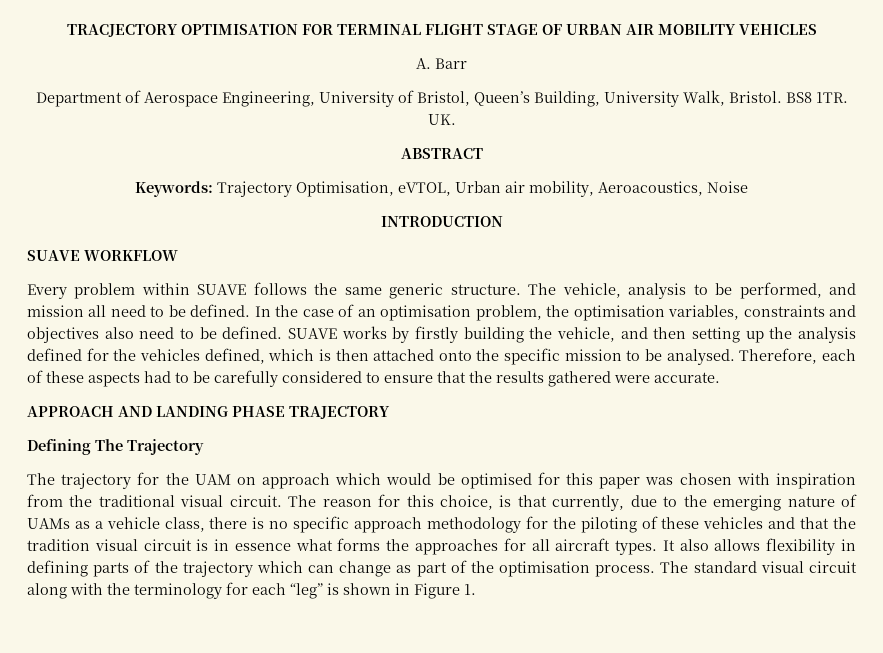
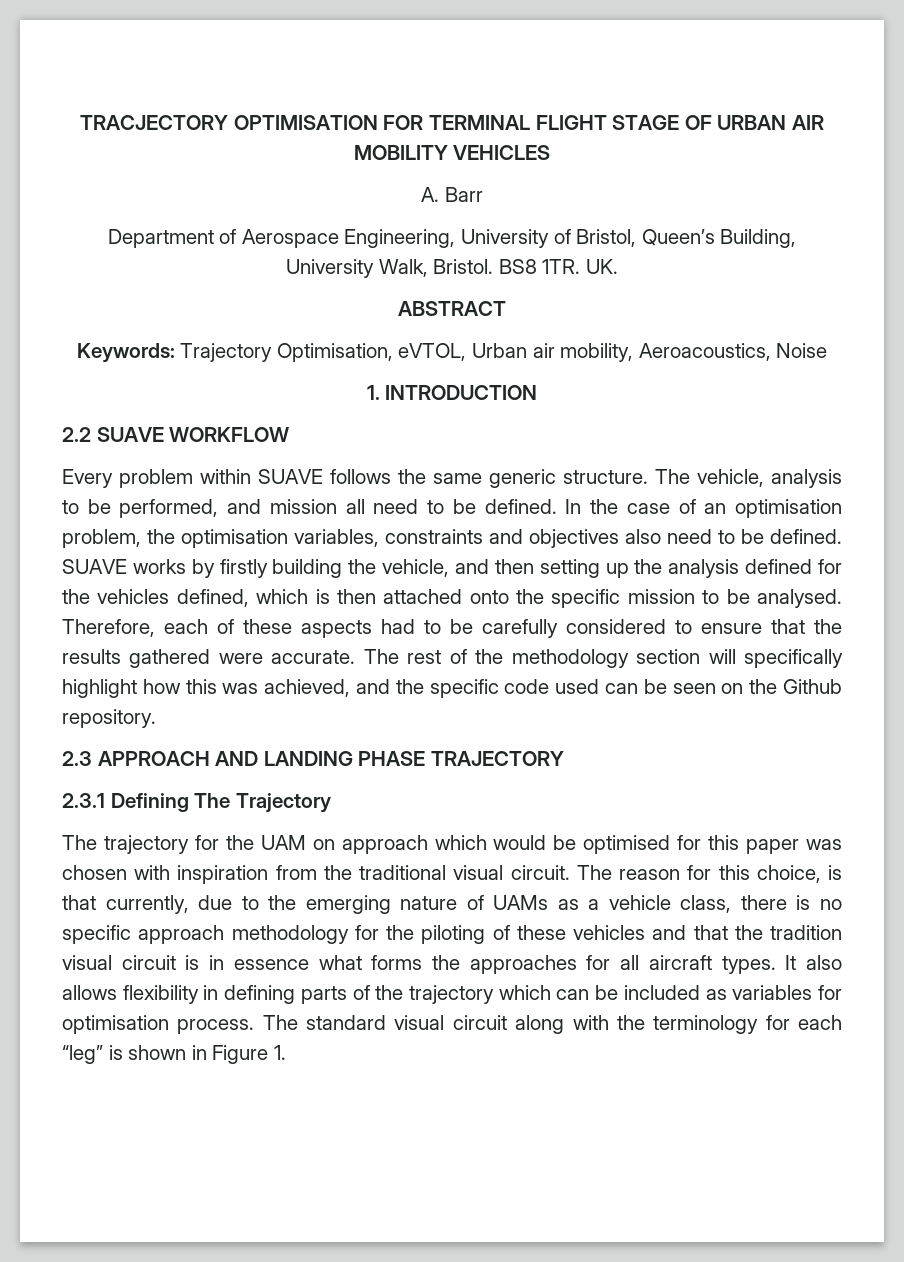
- INTRODUCTION
+ 1. INTRODUCTION
- SUAVE WORKFLOW
+ 2.2 SUAVE WORKFLOW
- Therefore, each of these aspects had to be carefully considered to ensure that the results gathered were accurate.
- APPROACH AND LANDING PHASE TRAJECTORY
+ Therefore, each of these aspects had to be carefully considered to ensure that the results gathered were accurate. The rest of the methodology section will specifically highlight how this was achieved, and the specific code used can be seen on the Github repository.
+ 2.3 APPROACH AND LANDING PHASE TRAJECTORY
- Defining The Trajectory
+ 2.3.1 Defining The Trajectory
- It also allows flexibility in defining parts of the trajectory which can change as part of the optimisation process.
+ It also allows flexibility in defining parts of the trajectory which can be included as variables for optimisation process.

